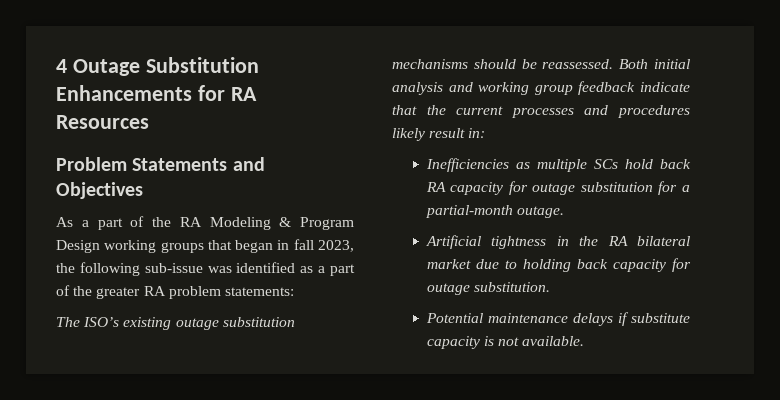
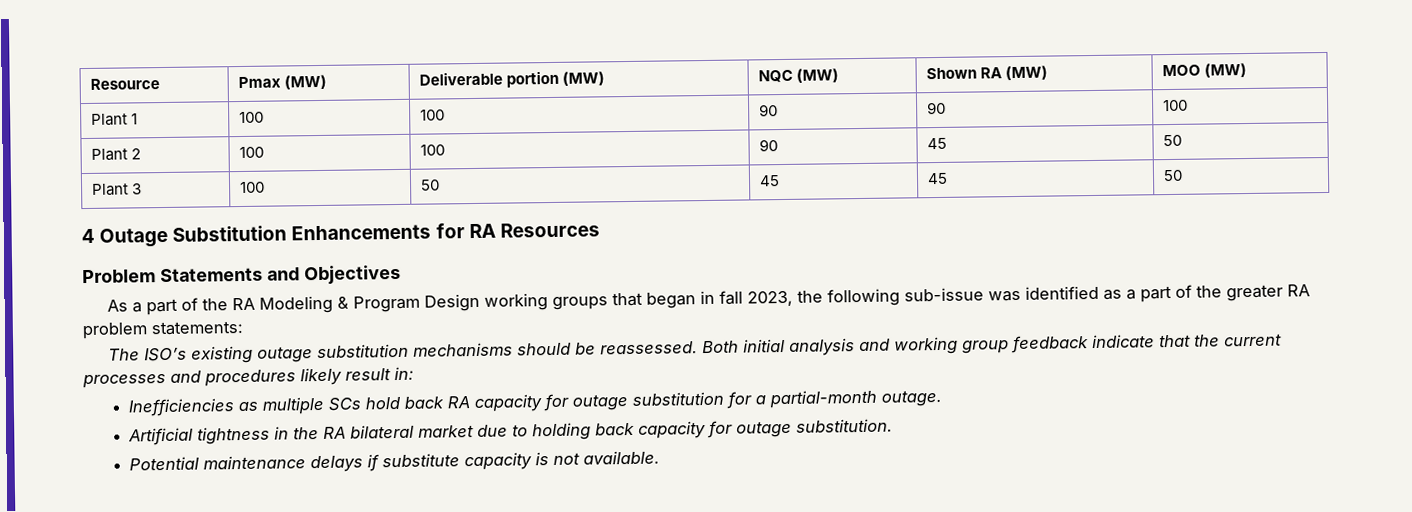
+ Resource | Pmax (MW) | Deliverable portion (MW) | NQC (MW) | Shown RA (MW) | MOO (MW)
+ Plant 1 | 100 | 100 | 90 | 90 | 100
+ Plant 2 | 100 | 100 | 90 | 45 | 50
+ Plant 3 | 100 | 50 | 45 | 45 | 50

